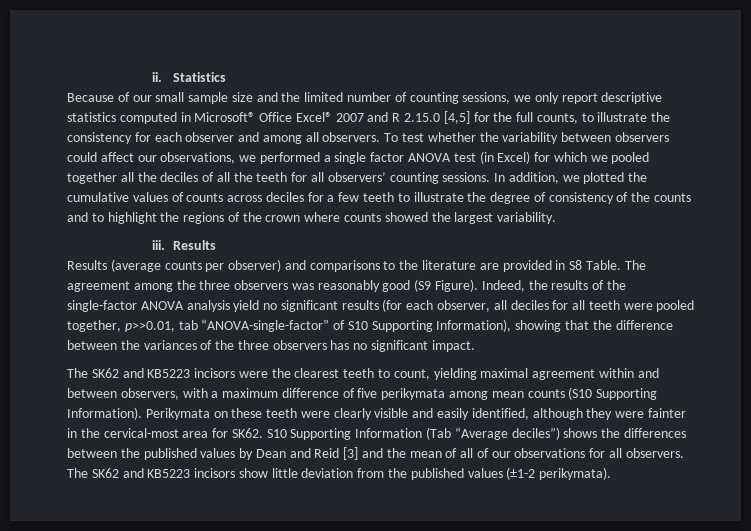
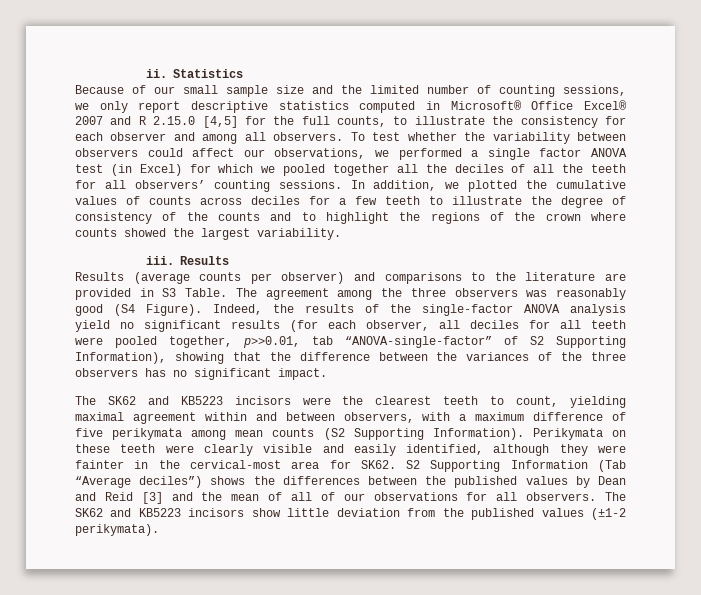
- Results (average counts per observer) and comparisons to the literature are provided in S8 Table.
+ Results (average counts per observer) and comparisons to the literature are provided in S3 Table.
- The agreement among the three observers was reasonably good (S9 Figure).
+ The agreement among the three observers was reasonably good (S4 Figure).
- Indeed, the results of the single-factor ANOVA analysis yield no significant results (for each observer, all deciles for all teeth were pooled together, p>>0.01, tab “ANOVA-single-factor” of S10 Supporting Information), showing that the difference between the variances of the three observers has no significant impact.
+ Indeed, the results of the single-factor ANOVA analysis yield no significant results (for each observer, all deciles for all teeth were pooled together, p>>0.01, tab “ANOVA-single-factor” of S2 Supporting Information), showing that the difference between the variances of the three observers has no significant impact.
- The SK62 and KB5223 incisors were the clearest teeth to count, yielding maximal agreement within and between observers, with a maximum difference of five perikymata among mean counts (S10 Supporting Information).
+ The SK62 and KB5223 incisors were the clearest teeth to count, yielding maximal agreement within and between observers, with a maximum difference of five perikymata among mean counts (S2 Supporting Information).
- S10 Supporting Information (Tab “Average deciles”) shows the differences between the published values by Dean and Reid [3] and the mean of all of our observations for all observers.
+ S2 Supporting Information (Tab “Average deciles”) shows the differences between the published values by Dean and Reid [3] and the mean of all of our observations for all observers.

